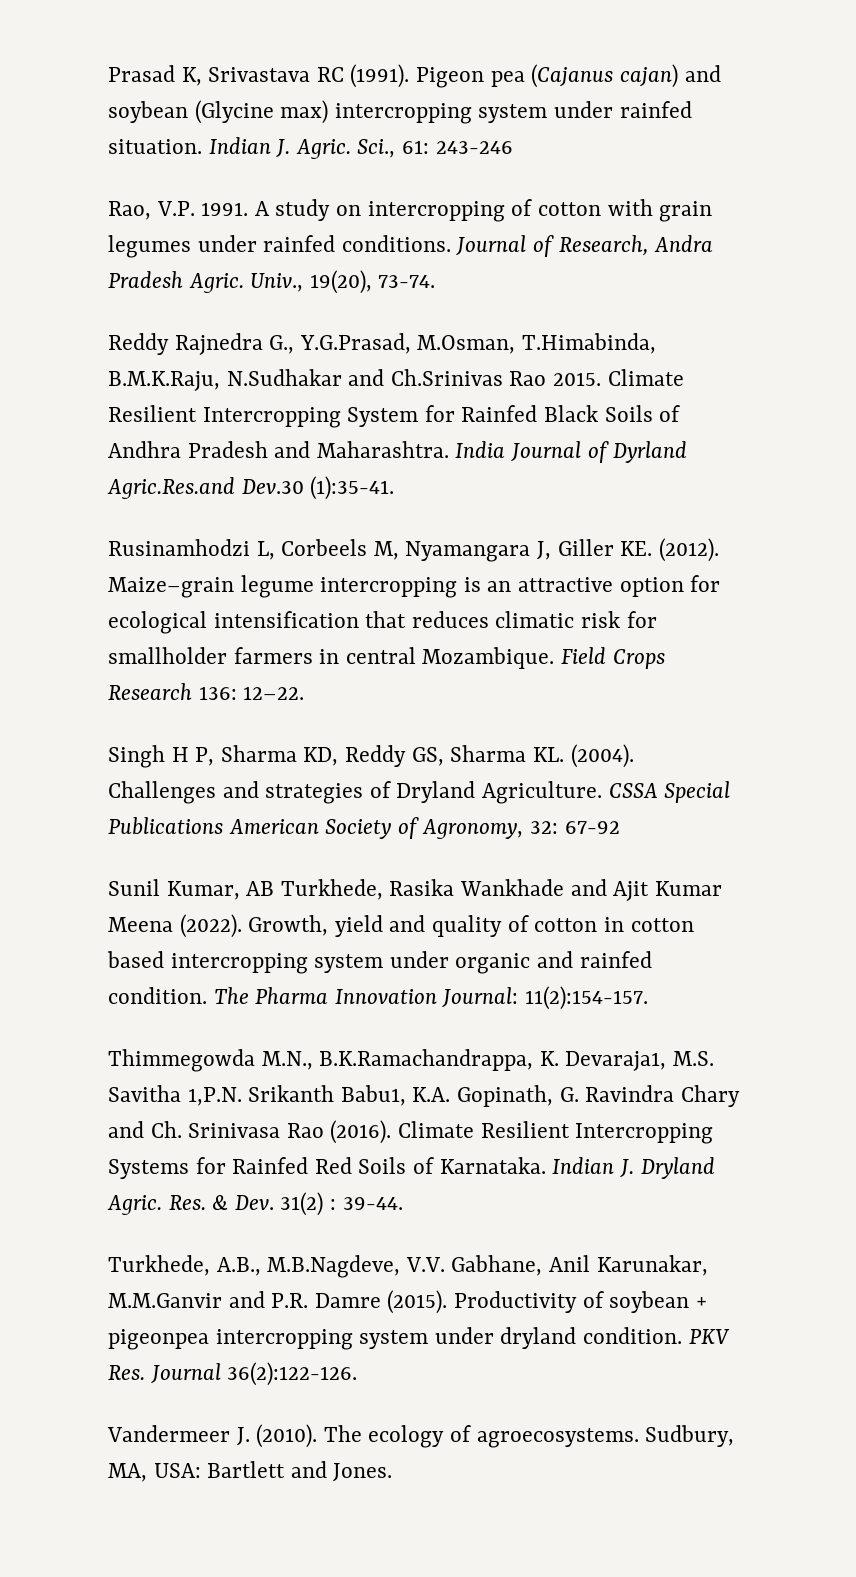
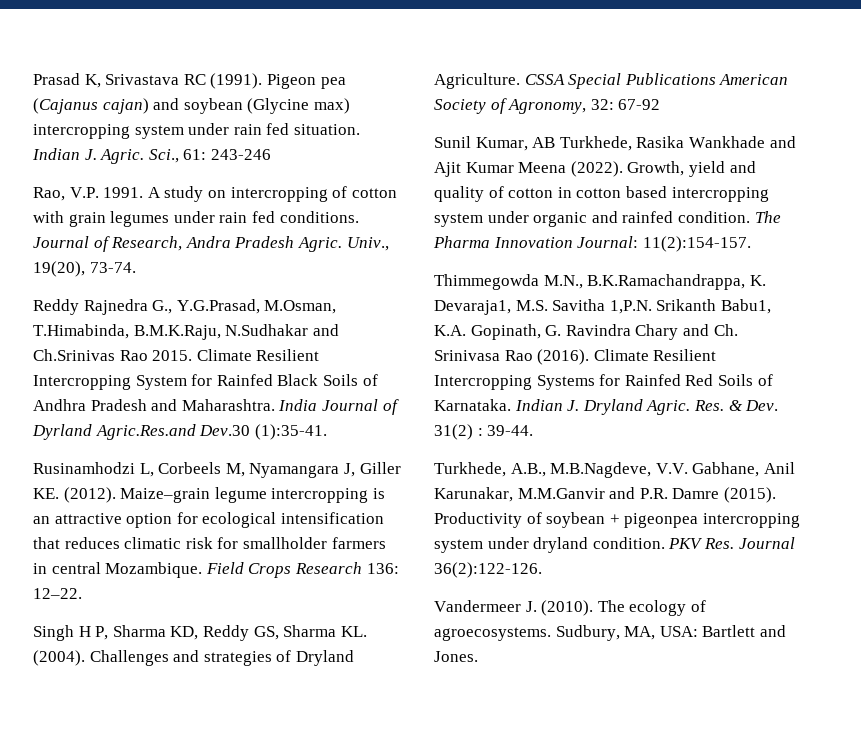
- Pigeon pea (Cajanus cajan) and soybean (Glycine max) intercropping system under rainfed situation.
+ Pigeon pea (Cajanus cajan) and soybean (Glycine max) intercropping system under rain fed situation.
- A study on intercropping of cotton with grain legumes under rainfed conditions.
+ A study on intercropping of cotton with grain legumes under rain fed conditions.

